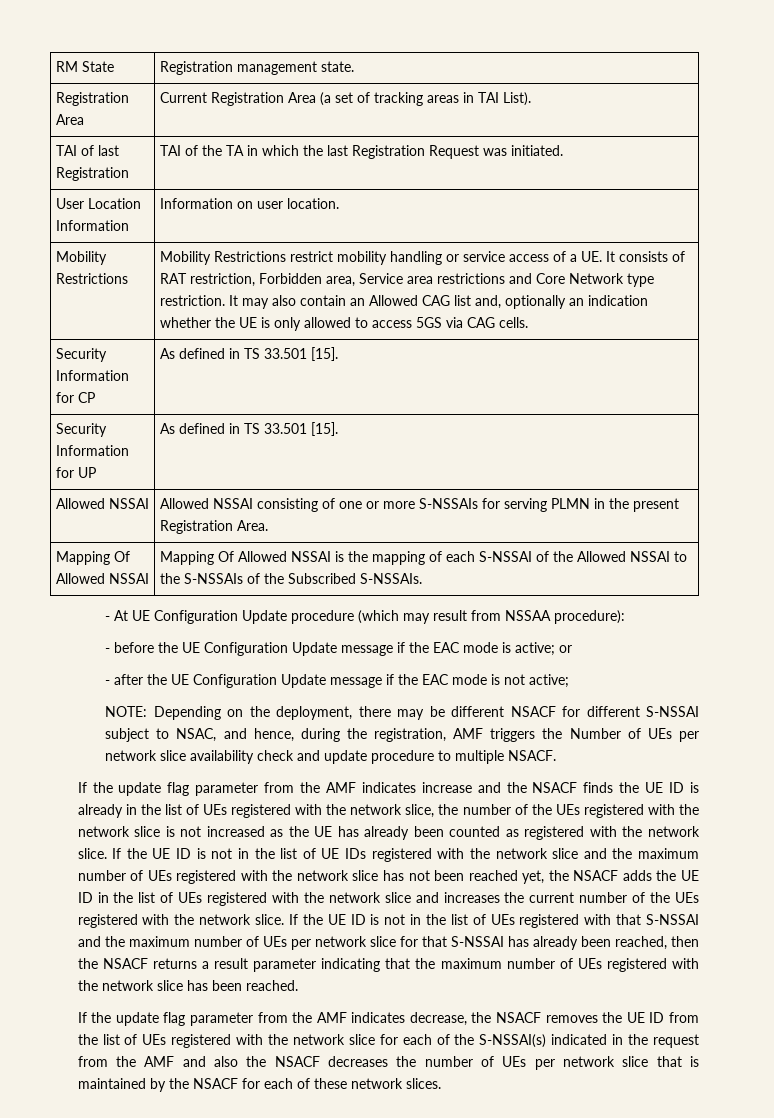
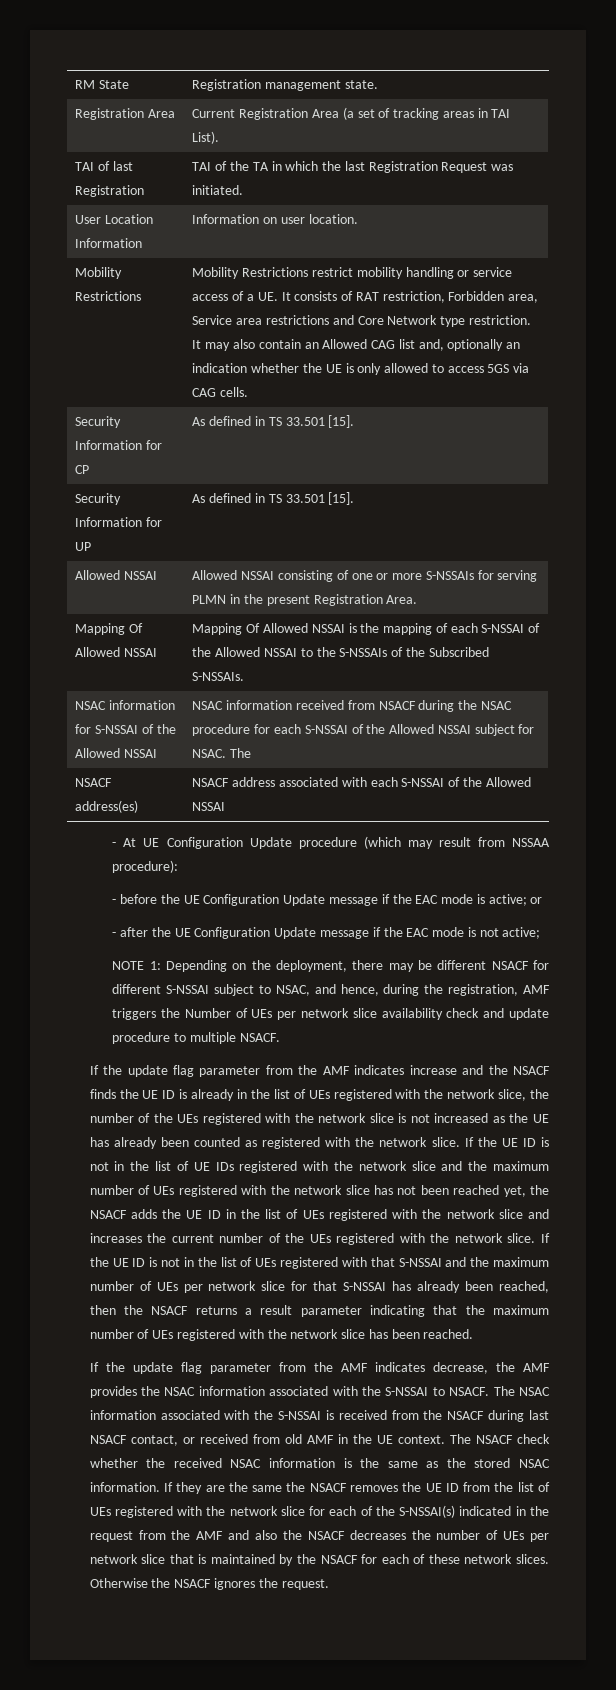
+ NSAC information for S-NSSAI of the Allowed NSSAI | NSAC information received from NSACF during the NSAC procedure for each S-NSSAI of the Allowed NSSAI subject for NSAC. The
+ NSACF address(es) | NSACF address associated with each S-NSSAI of the Allowed NSSAI
- NOTE: Depending on the deployment, there may be different NSACF for different S-NSSAI subject to NSAC, and hence, during the registration, AMF triggers the Number of UEs per network slice availability check and update procedure to multiple NSACF.
+ NOTE 1: Depending on the deployment, there may be different NSACF for different S-NSSAI subject to NSAC, and hence, during the registration, AMF triggers the Number of UEs per network slice availability check and update procedure to multiple NSACF.
- If the update flag parameter from the AMF indicates decrease, the NSACF removes the UE ID from the list of UEs registered with the network slice for each of the S-NSSAI(s) indicated in the request from the AMF and also the NSACF decreases the number of UEs per network slice that is maintained by the NSACF for each of these network slices.
+ If the update flag parameter from the AMF indicates decrease, the AMF provides the NSAC information associated with the S-NSSAI to NSACF. The NSAC information associated with the S-NSSAI is received from the NSACF during last NSACF contact, or received from old AMF in the UE context. The NSACF check whether the received NSAC information is the same as the stored NSAC information. If they are the same the NSACF removes the UE ID from the list of UEs registered with the network slice for each of the S-NSSAI(s) indicated in the request from the AMF and also the NSACF decreases the number of UEs per network slice that is maintained by the NSACF for each of these network slices.
+ Otherwise the NSACF ignores the request.

